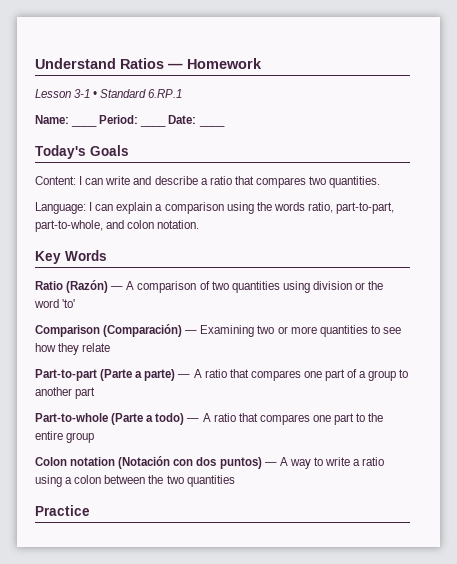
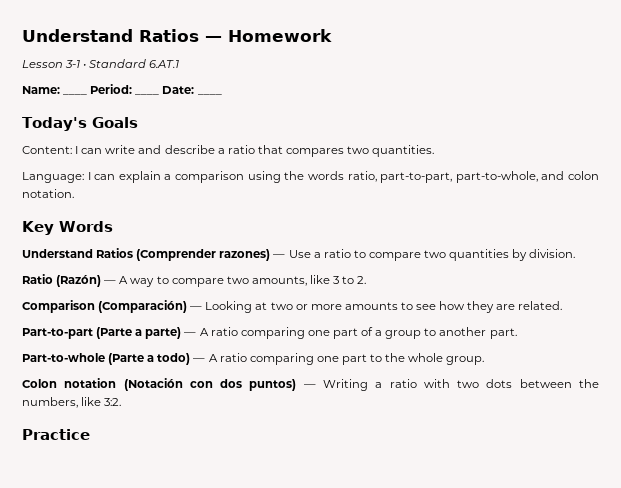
- Lesson 3-1 • Standard 6.RP.1
+ Lesson 3-1 • Standard 6.AT.1
- Ratio (Razón) — A comparison of two quantities using division or the word 'to'
+ Understand Ratios (Comprender razones) — Use a ratio to compare two quantities by division.
+ Ratio (Razón) — A way to compare two amounts, like 3 to 2.
- Comparison (Comparación) — Examining two or more quantities to see how they relate
+ Comparison (Comparación) — Looking at two or more amounts to see how they are related.
- Part-to-part (Parte a parte) — A ratio that compares one part of a group to another part
+ Part-to-part (Parte a parte) — A ratio comparing one part of a group to another part.
- Part-to-whole (Parte a todo) — A ratio that compares one part to the entire group
+ Part-to-whole (Parte a todo) — A ratio comparing one part to the whole group.
- Colon notation (Notación con dos puntos) — A way to write a ratio using a colon between the two quantities
+ Colon notation (Notación con dos puntos) — Writing a ratio with two dots between the numbers, like 3:2.

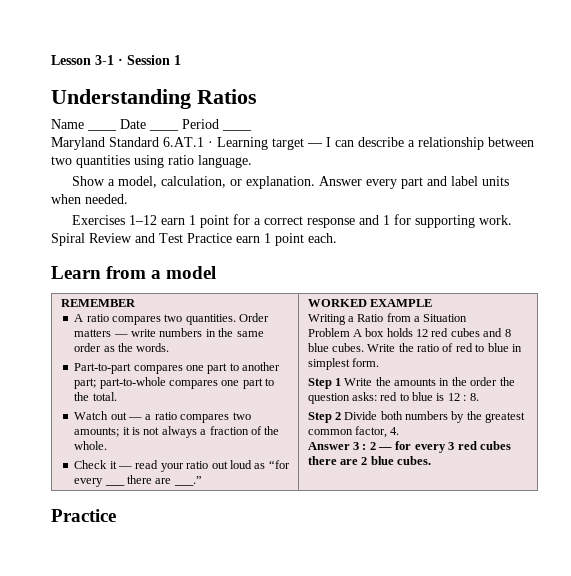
- Understand Ratios — Homework
- Lesson 3-1 • Standard 6.AT.1
- Name: ____ Period: ____ Date: ____
- Today's Goals
- Content: I can write and describe a ratio that compares two quantities.
- Language: I can explain a comparison using the words ratio, part-to-part, part-to-whole, and colon notation.
- Key Words
- Understand Ratios (Comprender razones) — Use a ratio to compare two quantities by division.
- Ratio (Razón) — A way to compare two amounts, like 3 to 2.
- Comparison (Comparación) — Looking at two or more amounts to see how they are related.
- Part-to-part (Parte a parte) — A ratio comparing one part of a group to another part.
- Part-to-whole (Parte a todo) — A ratio comparing one part to the whole group.
- Colon notation (Notación con dos puntos) — Writing a ratio with two dots between the numbers, like 3:2.
+ Lesson 3-1 · Session 1
+ Understanding Ratios
+ Name ____ Date ____ Period ____
+ Maryland Standard 6.AT.1 · Learning target — I can describe a relationship between two quantities using ratio language.
+ Show a model, calculation, or explanation. Answer every part and label units when needed.
+ Exercises 1–12 earn 1 point for a correct response and 1 for supporting work. Spiral Review and Test Practice earn 1 point each.
+ Learn from a model
+ REMEMBER
+ A ratio compares two quantities. Order matters — write numbers in the same order as the words.
+ Part-to-part compares one part to another part; part-to-whole compares one part to the total.
+ Watch out — a ratio compares two amounts; it is not always a fraction of the whole.
+ Check it — read your ratio out loud as “for every ___ there are ___.” | WORKED EXAMPLE
+ Writing a Ratio from a Situation
+ Problem A box holds 12 red cubes and 8 blue cubes. Write the ratio of red to blue in simplest form.
+ Step 1 Write the amounts in the order the question asks: red to blue is 12 : 8.
+ Step 2 Divide both numbers by the greatest common factor, 4.
+ Answer 3 : 2 — for every 3 red cubes there are 2 blue cubes.

